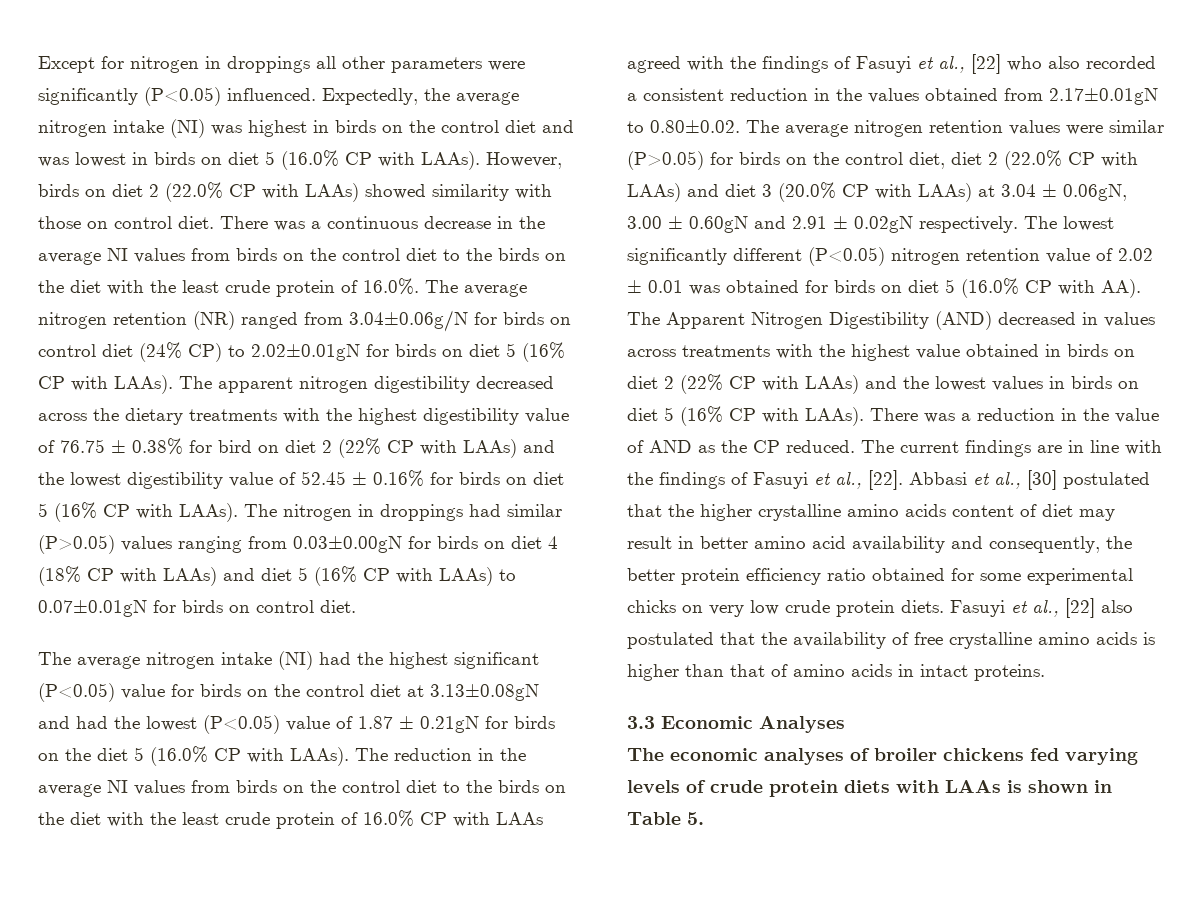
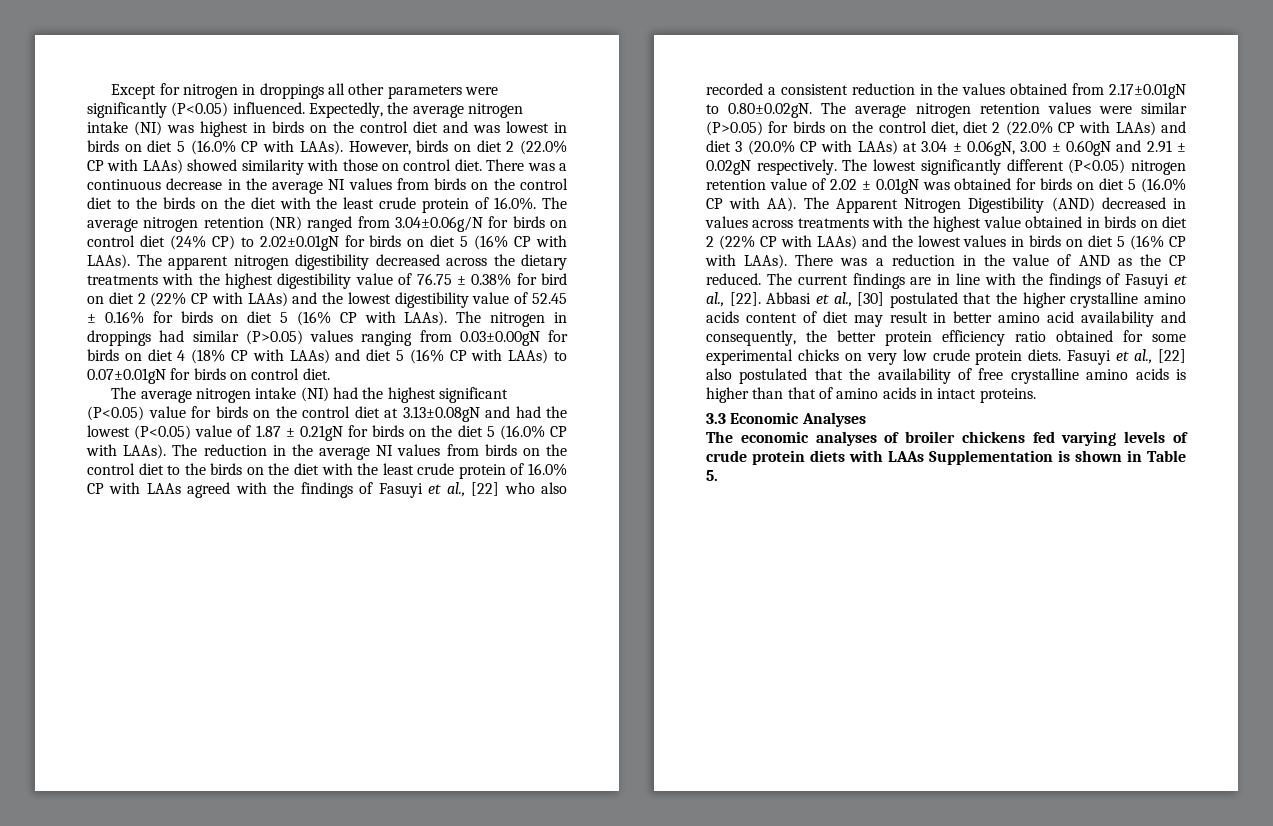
- The reduction in the average NI values from birds on the control diet to the birds on the diet with the least crude protein of 16.0% CP with LAAs agreed with the findings of Fasuyi et al., [22] who also recorded a consistent reduction in the values obtained from 2.17±0.01gN to 0.80±0.02. The average nitrogen retention values were similar (P>0.05) for birds on the control diet, diet 2 (22.0% CP with LAAs) and diet 3 (20.0% CP with LAAs) at 3.04 ± 0.06gN, 3.00 ± 0.60gN and 2.91 ± 0.02gN respectively.
+ The reduction in the average NI values from birds on the control diet to the birds on the diet with the least crude protein of 16.0% CP with LAAs agreed with the findings of Fasuyi et al., [22] who also recorded a consistent reduction in the values obtained from 2.17±0.01gN to 0.80±0.02gN. The average nitrogen retention values were similar (P>0.05) for birds on the control diet, diet 2 (22.0% CP with LAAs) and diet 3 (20.0% CP with LAAs) at 3.04 ± 0.06gN, 3.00 ± 0.60gN and 2.91 ± 0.02gN respectively.
- The lowest significantly different (P<0.05) nitrogen retention value of 2.02 ± 0.01 was obtained for birds on diet 5 (16.0% CP with AA). The Apparent Nitrogen Digestibility (AND) decreased in values across treatments with the highest value obtained in birds on diet 2 (22% CP with LAAs) and the lowest values in birds on diet 5 (16% CP with LAAs).
+ The lowest significantly different (P<0.05) nitrogen retention value of 2.02 ± 0.01gN was obtained for birds on diet 5 (16.0% CP with AA). The Apparent Nitrogen Digestibility (AND) decreased in values across treatments with the highest value obtained in birds on diet 2 (22% CP with LAAs) and the lowest values in birds on diet 5 (16% CP with LAAs).
- The economic analyses of broiler chickens fed varying levels of crude protein diets with LAAs is shown in Table 5.
+ The economic analyses of broiler chickens fed varying levels of crude protein diets with LAAs Supplementation is shown in Table 5.

